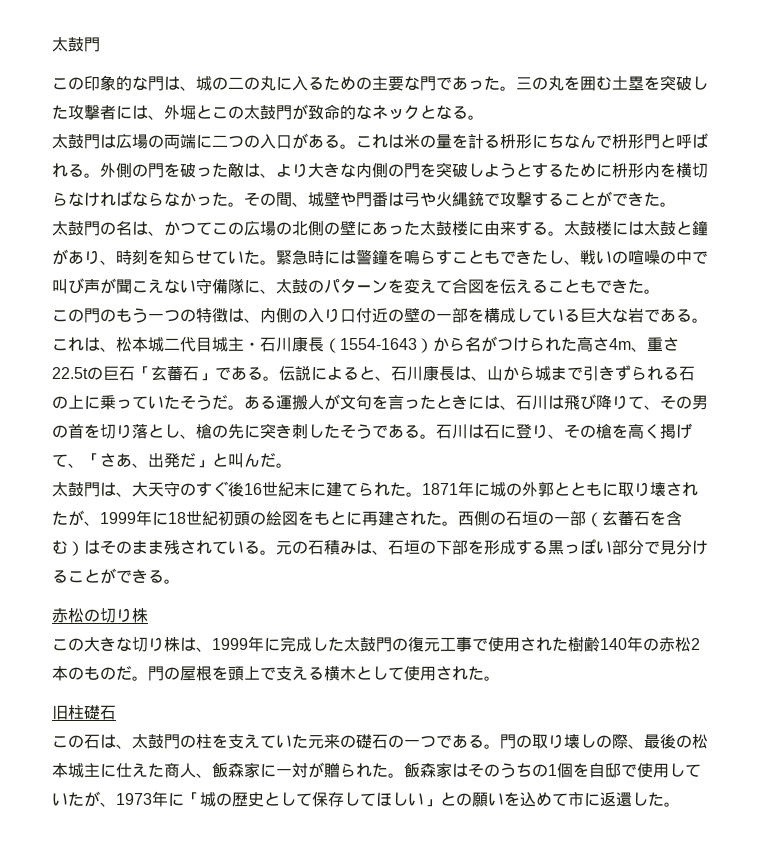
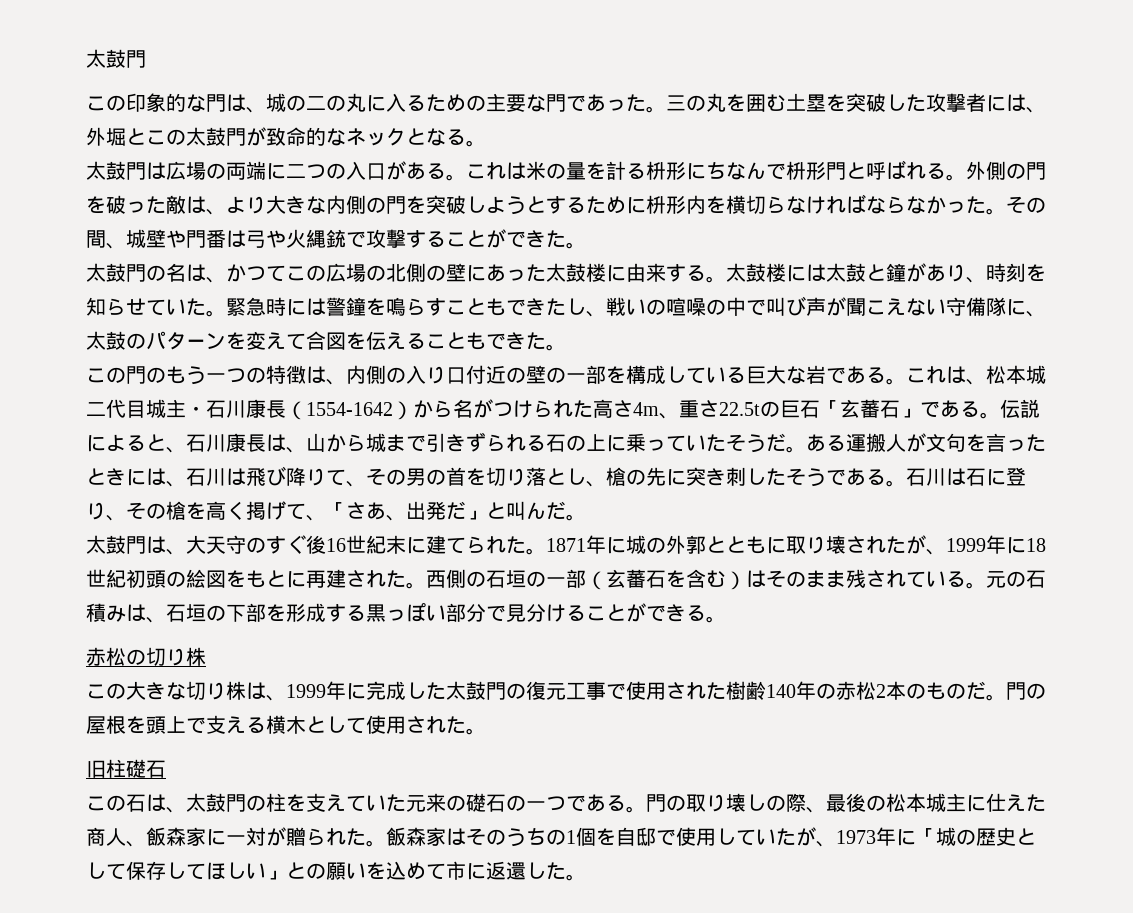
- これは、松本城二代目城主・石川康長（1554-1643）から名がつけられた高さ4m、重さ22.5tの巨石「玄蕃石」である。
+ これは、松本城二代目城主・石川康長（1554-1642）から名がつけられた高さ4m、重さ22.5tの巨石「玄蕃石」である。

